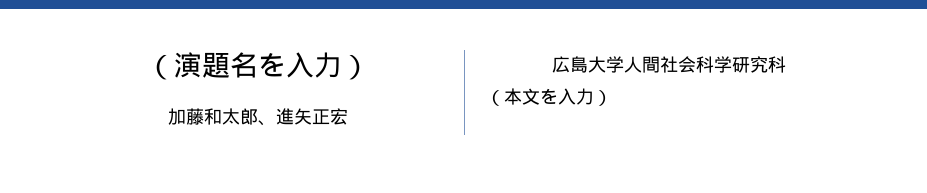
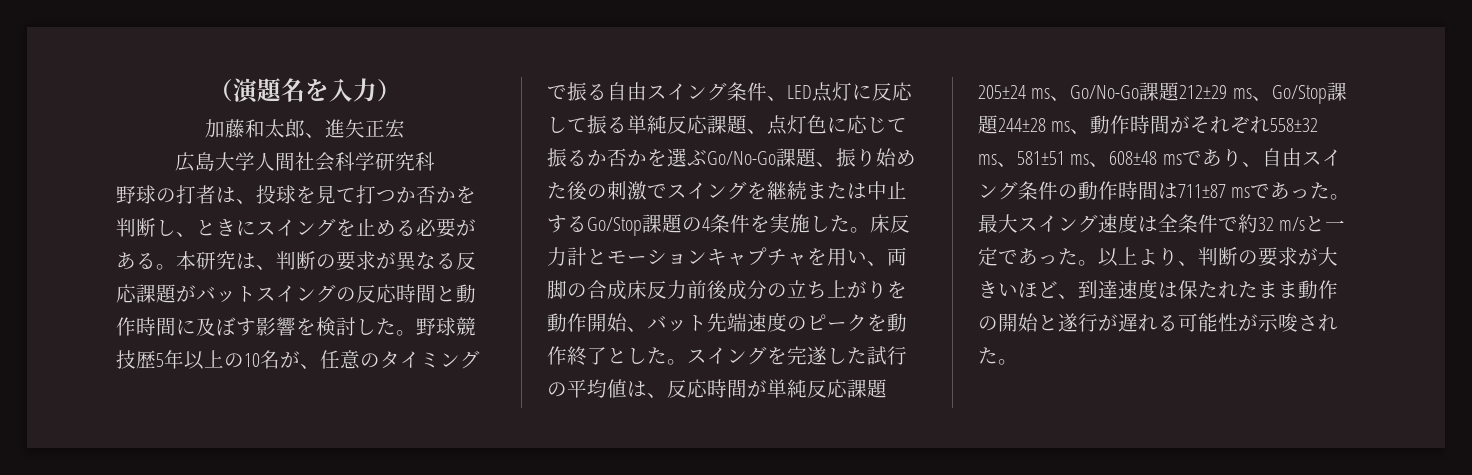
- （本文を入力）
+ 野球の打者は、投球を見て打つか否かを判断し、ときにスイングを止める必要がある。本研究は、判断の要求が異なる反応課題がバットスイングの反応時間と動作時間に及ぼす影響を検討した。野球競技歴5年以上の10名が、任意のタイミングで振る自由スイング条件、LED点灯に反応して振る単純反応課題、点灯色に応じて振るか否かを選ぶGo/No-Go課題、振り始めた後の刺激でスイングを継続または中止するGo/Stop課題の4条件を実施した。床反力計とモーションキャプチャを用い、両脚の合成床反力前後成分の立ち上がりを動作開始、バット先端速度のピークを動作終了とした。スイングを完遂した試行の平均値は、反応時間が単純反応課題205±24 ms、Go/No-Go課題212±29 ms、Go/Stop課題244±28 ms、動作時間がそれぞれ558±32 ms、581±51 ms、608±48 msであり、自由スイング条件の動作時間は711±87 msであった。最大スイング速度は全条件で約32 m/sと一定であった。以上より、判断の要求が大きいほど、到達速度は保たれたまま動作の開始と遂行が遅れる可能性が示唆された。

